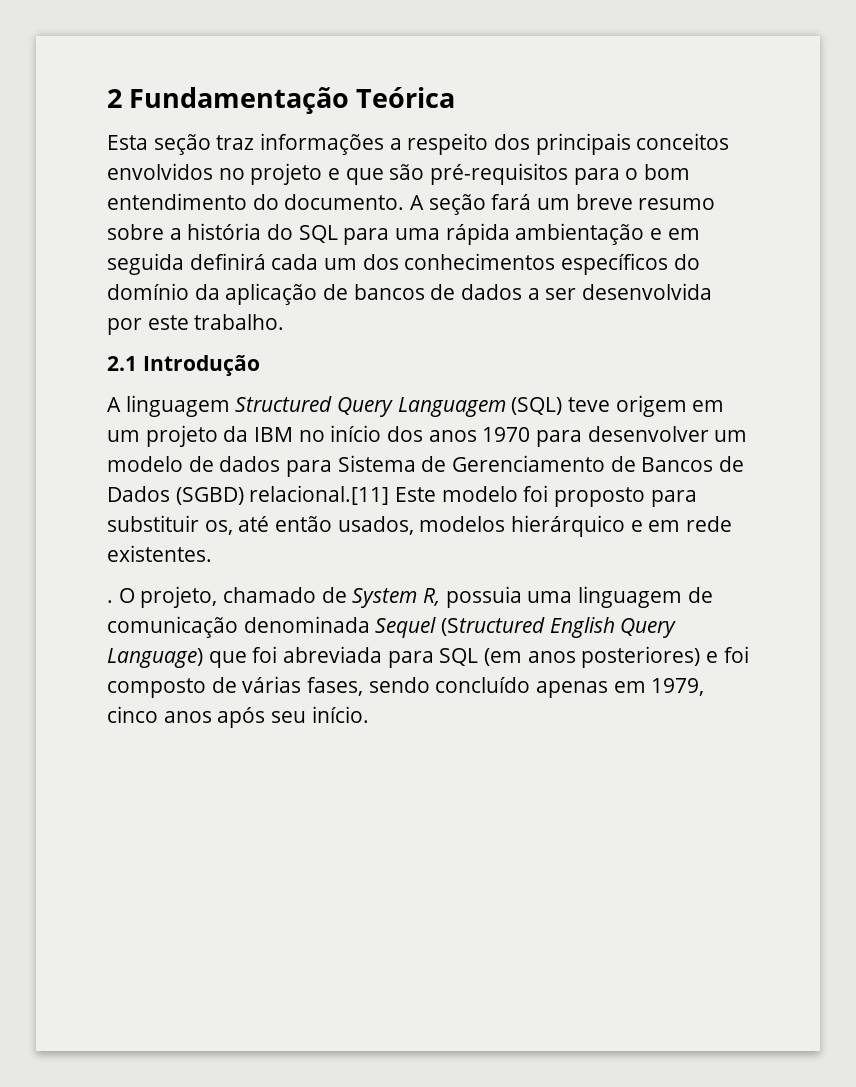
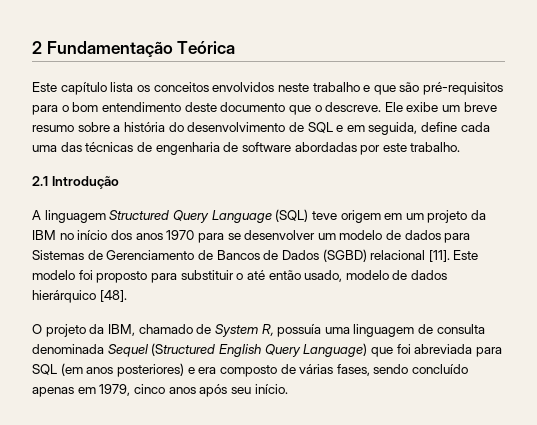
- Esta seção traz informações a respeito dos principais conceitos envolvidos no projeto e que são pré-requisitos para o bom entendimento do documento. A seção fará um breve resumo sobre a história do SQL para uma rápida ambientação e em seguida definirá cada um dos conhecimentos específicos do domínio da aplicação de bancos de dados a ser desenvolvida por este trabalho.
+ Este capítulo lista os conceitos envolvidos neste trabalho e que são pré-requisitos para o bom entendimento deste documento que o descreve. Ele exibe um breve resumo sobre a história do desenvolvimento de SQL e em seguida, define cada uma das técnicas de engenharia de software abordadas por este trabalho.
- A linguagem Structured Query Languagem (SQL) teve origem em um projeto da IBM no início dos anos 1970 para desenvolver um modelo de dados para Sistema de Gerenciamento de Bancos de Dados (SGBD) relacional.[11] Este modelo foi proposto para substituir os, até então usados, modelos hierárquico e em rede existentes.
- . O projeto, chamado de System R, possuia uma linguagem de comunicação denominada Sequel (Structured English Query Language) que foi abreviada para SQL (em anos posteriores) e foi composto de várias fases, sendo concluído apenas em 1979, cinco anos após seu início.
+ A linguagem Structured Query Language (SQL) teve origem em um projeto da IBM no início dos anos 1970 para se desenvolver um modelo de dados para Sistemas de Gerenciamento de Bancos de Dados (SGBD) relacional [11]. Este modelo foi proposto para substituir o até então usado, modelo de dados hierárquico [48].
+ O projeto da IBM, chamado de System R, possuía uma linguagem de consulta denominada Sequel (Structured English Query Language) que foi abreviada para SQL (em anos posteriores) e era composto de várias fases, sendo concluído apenas em 1979, cinco anos após seu início.

